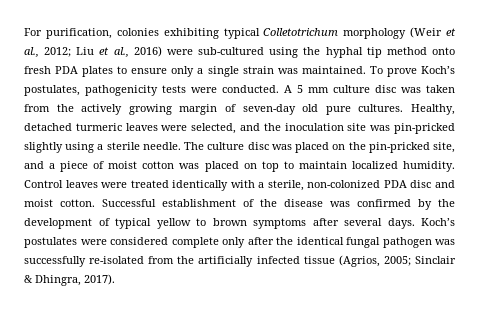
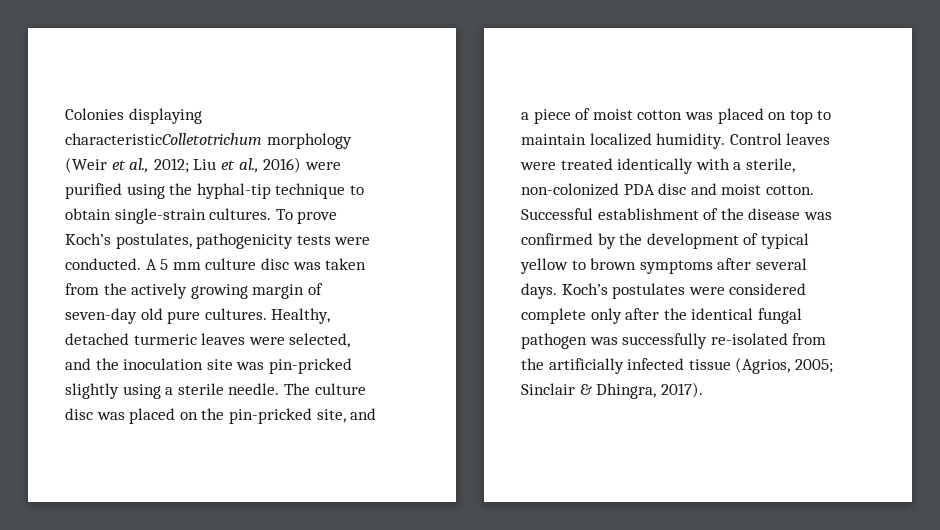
- For purification, colonies exhibiting typical Colletotrichum morphology (Weir et al., 2012; Liu et al., 2016) were sub-cultured using the hyphal tip method onto fresh PDA plates to ensure only a single strain was maintained.
+ Colonies displaying characteristicColletotrichum morphology (Weir et al., 2012; Liu et al., 2016) were purified using the hyphal-tip technique to obtain single-strain cultures.

